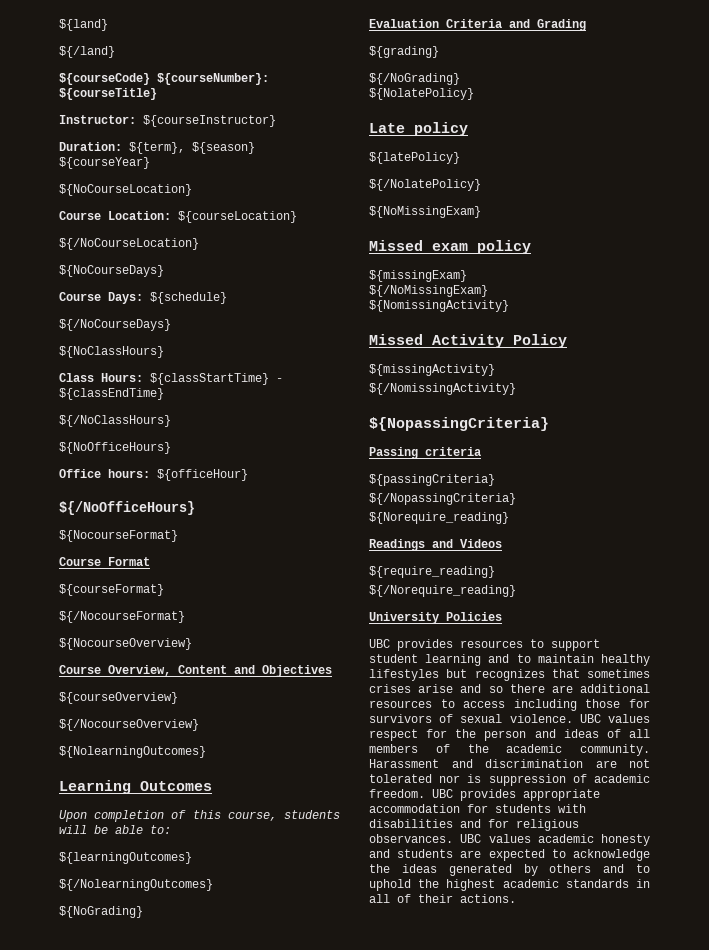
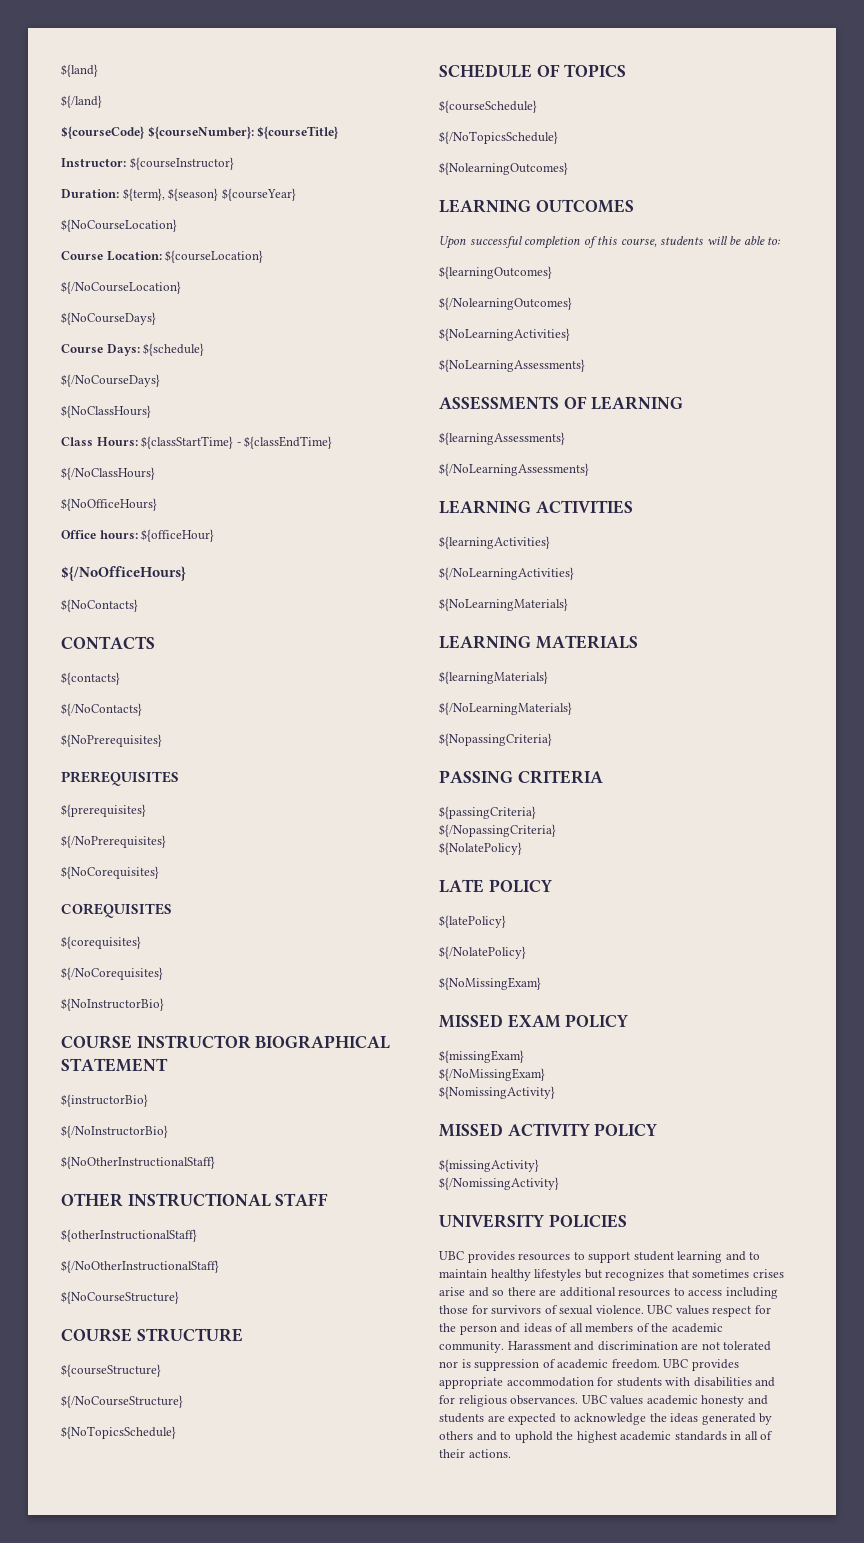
- ${NocourseFormat}
- Course Format
- ${courseFormat}
- ${/NocourseFormat}
- ${NocourseOverview}
- Course Overview, Content and Objectives
- ${courseOverview}
- ${/NocourseOverview}
+ ${NoContacts}
+ CONTACTS
+ ${contacts}
+ ${/NoContacts}
+ ${NoPrerequisites}
+ PREREQUISITES
+ ${prerequisites}
+ ${/NoPrerequisites}
+ ${NoCorequisites}
+ COREQUISITES
+ ${corequisites}
+ ${/NoCorequisites}
+ ${NoInstructorBio}
+ COURSE INSTRUCTOR BIOGRAPHICAL STATEMENT
+ ${instructorBio}
+ ${/NoInstructorBio}
+ ${NoOtherInstructionalStaff}
+ OTHER INSTRUCTIONAL STAFF
+ ${otherInstructionalStaff}
+ ${/NoOtherInstructionalStaff}
+ ${NoCourseStructure}
+ COURSE STRUCTURE
+ ${courseStructure}
+ ${/NoCourseStructure}
+ ${NoTopicsSchedule}
+ SCHEDULE OF TOPICS
+ ${courseSchedule}
+ ${/NoTopicsSchedule}
- Learning Outcomes
+ LEARNING OUTCOMES
- Upon completion of this course, students will be able to:
+ Upon successful completion of this course, students will be able to:
- ${NoGrading}
- Evaluation Criteria and Grading
- ${grading}
- ${/NoGrading}
+ ${NoLearningActivities}
+ ${NoLearningAssessments}
+ ASSESSMENTS OF LEARNING
+ ${learningAssessments}
+ ${/NoLearningAssessments}
+ LEARNING ACTIVITIES
+ ${learningActivities}
+ ${/NoLearningActivities}
+ ${NoLearningMaterials}
+ LEARNING MATERIALS
+ ${learningMaterials}
+ ${/NoLearningMaterials}
+ ${NopassingCriteria}
+ PASSING CRITERIA
+ ${passingCriteria}
+ ${/NopassingCriteria}
- Late policy
+ LATE POLICY
- Missed exam policy
+ MISSED EXAM POLICY
- Missed Activity Policy
+ MISSED ACTIVITY POLICY
- ${NopassingCriteria}
- Passing criteria
- ${passingCriteria}
- ${/NopassingCriteria}
- ${Norequire_reading}
- Readings and Videos
- ${require_reading}
- ${/Norequire_reading}
- University Policies
+ UNIVERSITY POLICIES

